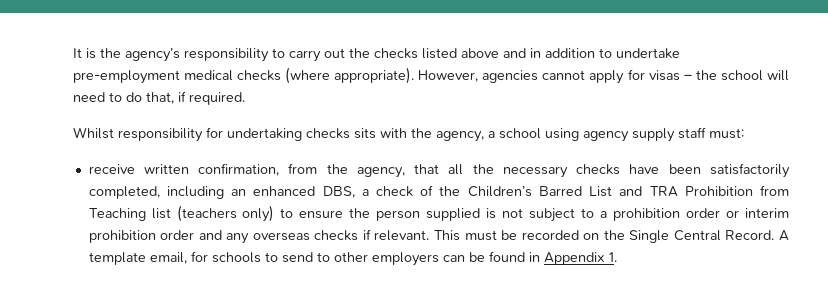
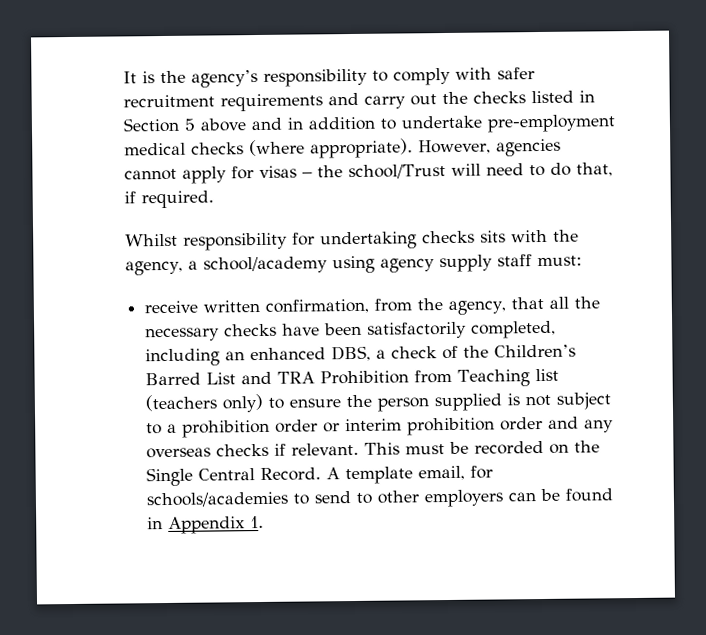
- It is the agency’s responsibility to carry out the checks listed above and in addition to undertake pre-employment medical checks (where appropriate).
+ It is the agency’s responsibility to comply with safer recruitment requirements and carry out the checks listed in Section 5 above and in addition to undertake pre-employment medical checks (where appropriate).
- However, agencies cannot apply for visas – the school will need to do that, if required.
+ However, agencies cannot apply for visas – the school/Trust will need to do that, if required.
- Whilst responsibility for undertaking checks sits with the agency, a school using agency supply staff must:
+ Whilst responsibility for undertaking checks sits with the agency, a school/academy using agency supply staff must:
- A template email, for schools to send to other employers can be found in Appendix 1.
+ A template email, for schools/academies to send to other employers can be found in Appendix 1.

